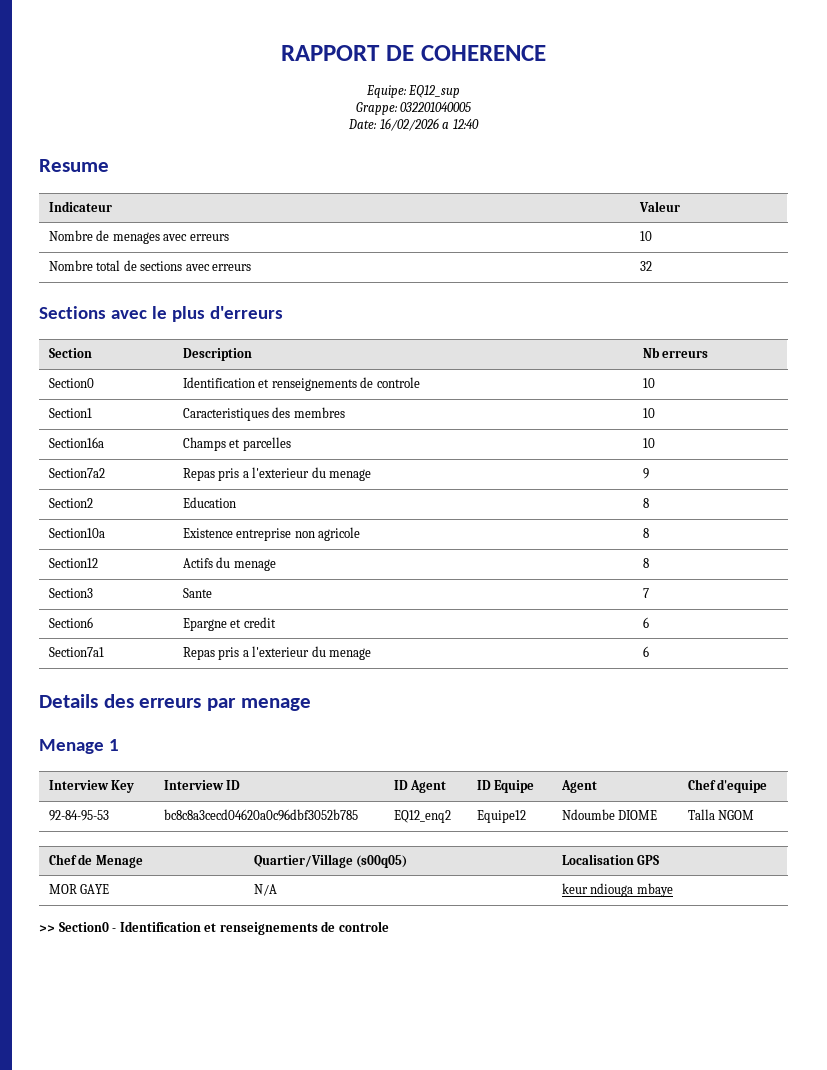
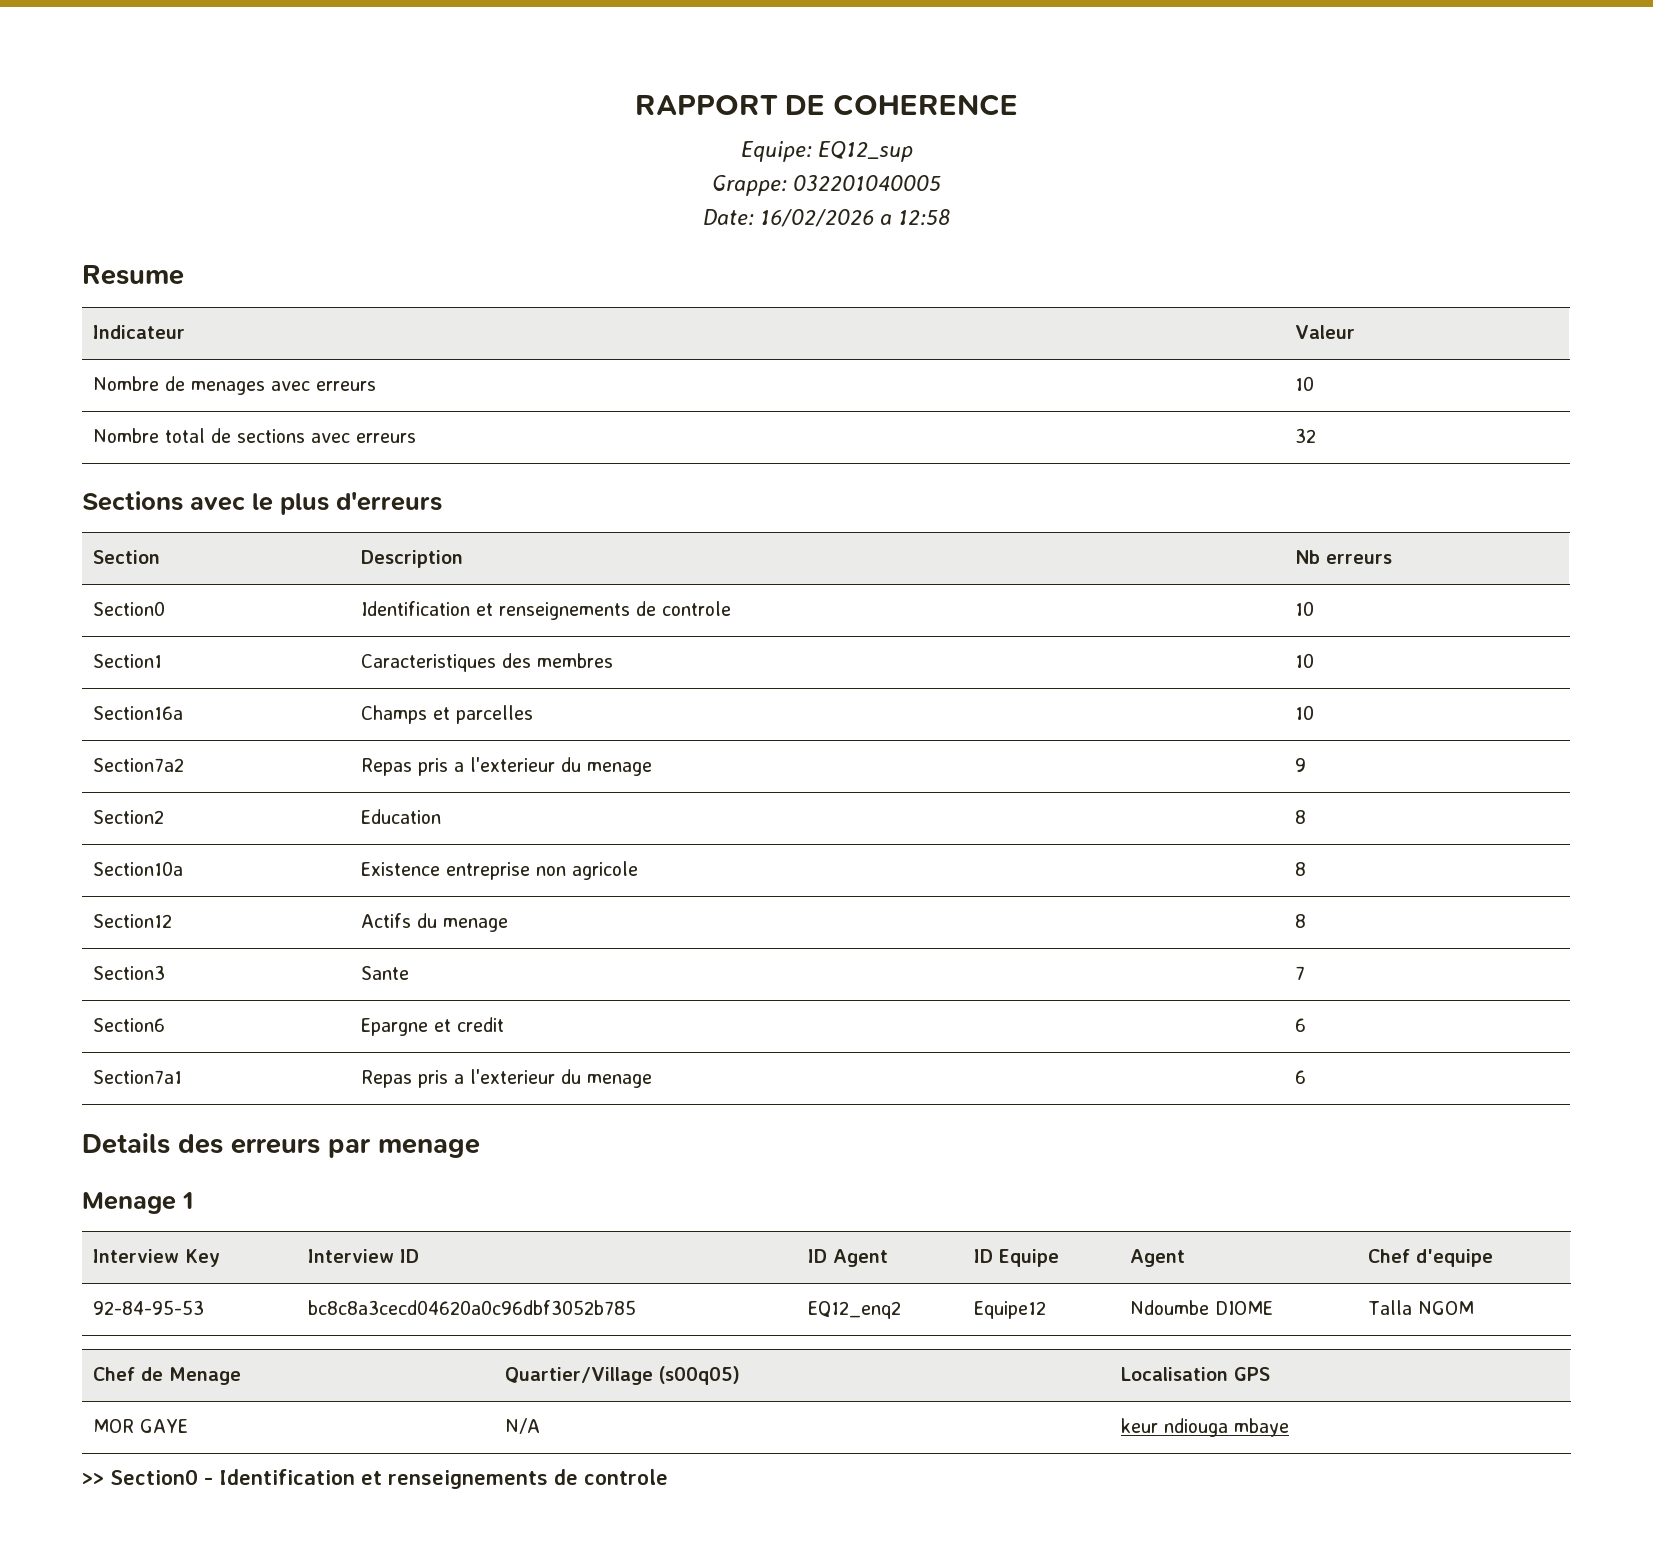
- Date: 16/02/2026 a 12:40
+ Date: 16/02/2026 a 12:58

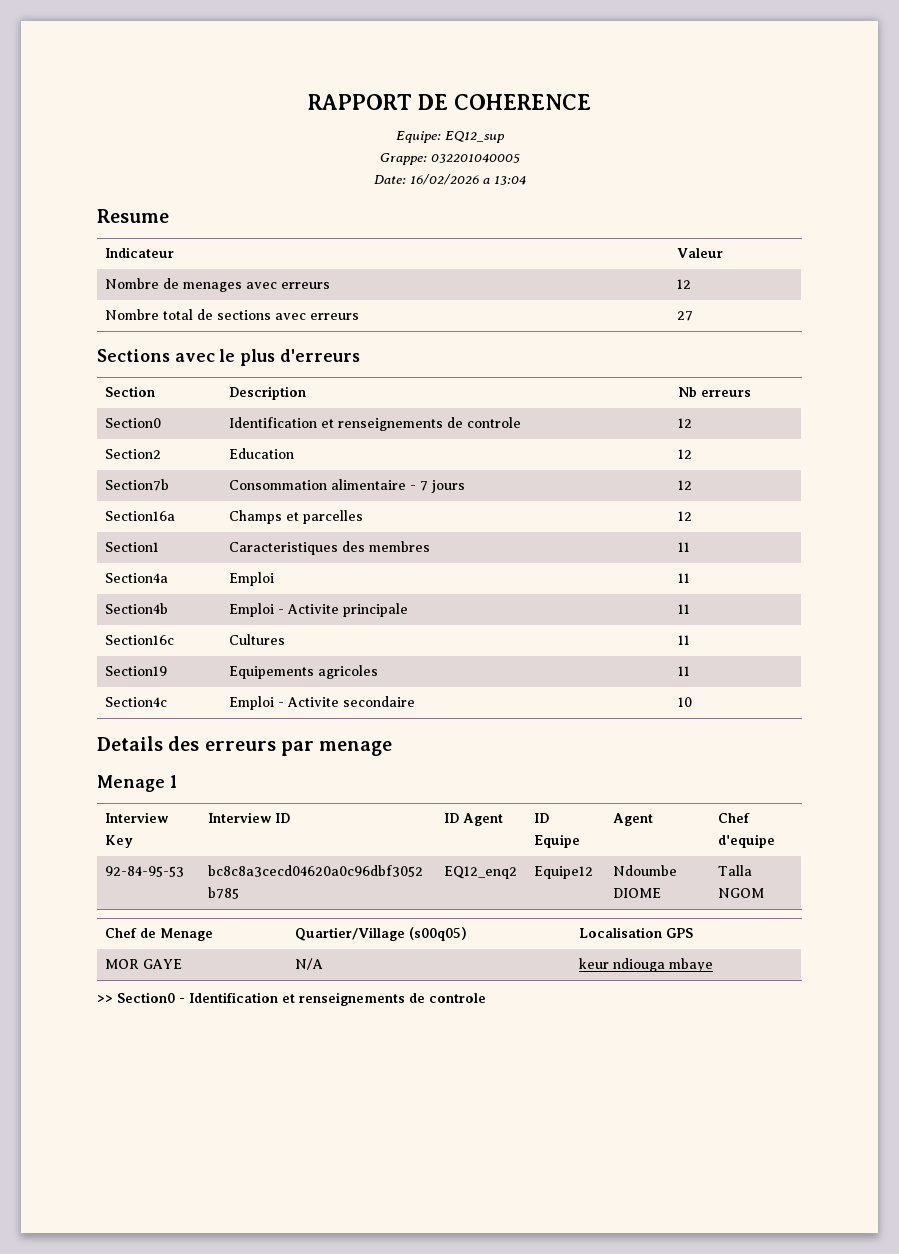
- Date: 16/02/2026 a 12:58
+ Date: 16/02/2026 a 13:04
- Nombre de menages avec erreurs | 10
+ Nombre de menages avec erreurs | 12
- Nombre total de sections avec erreurs | 32
+ Nombre total de sections avec erreurs | 27
- Section0 | Identification et renseignements de controle | 10
- Section1 | Caracteristiques des membres | 10
- Section16a | Champs et parcelles | 10
- Section7a2 | Repas pris a l'exterieur du menage | 9
- Section2 | Education | 8
- Section10a | Existence entreprise non agricole | 8
- Section12 | Actifs du menage | 8
- Section3 | Sante | 7
- Section6 | Epargne et credit | 6
- Section7a1 | Repas pris a l'exterieur du menage | 6
+ Section0 | Identification et renseignements de controle | 12
+ Section2 | Education | 12
+ Section7b | Consommation alimentaire - 7 jours | 12
+ Section16a | Champs et parcelles | 12
+ Section1 | Caracteristiques des membres | 11
+ Section4a | Emploi | 11
+ Section4b | Emploi - Activite principale | 11
+ Section16c | Cultures | 11
+ Section19 | Equipements agricoles | 11
+ Section4c | Emploi - Activite secondaire | 10

